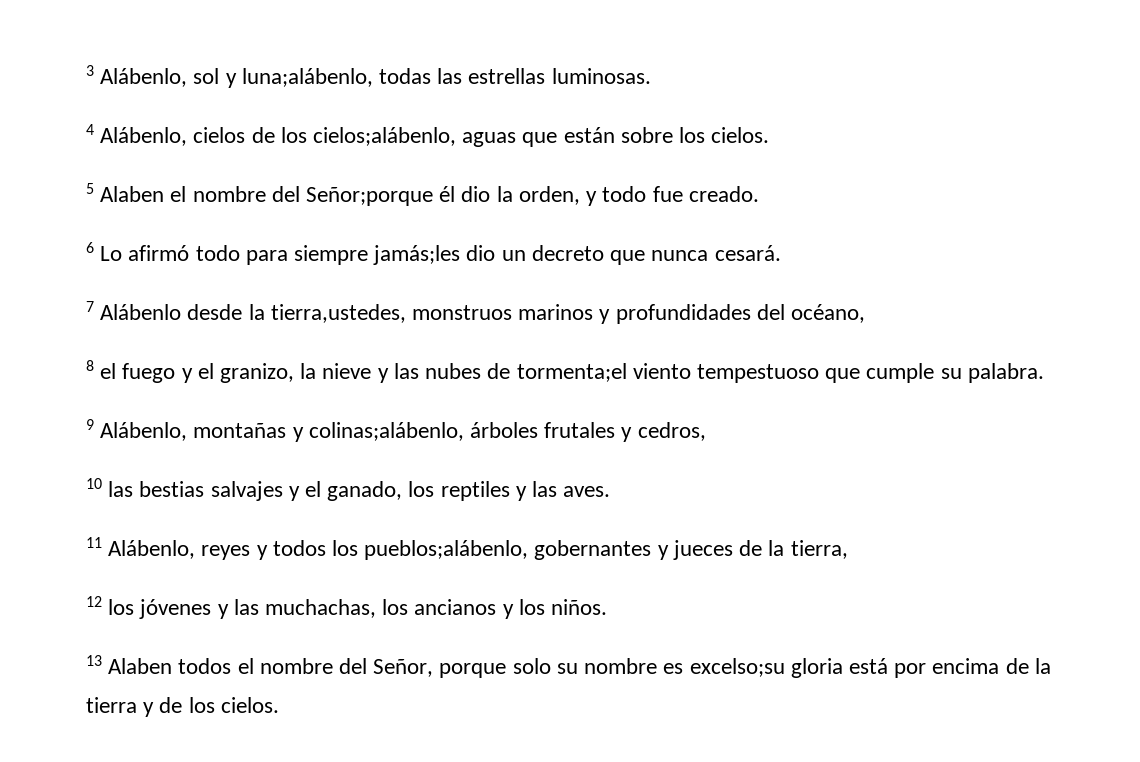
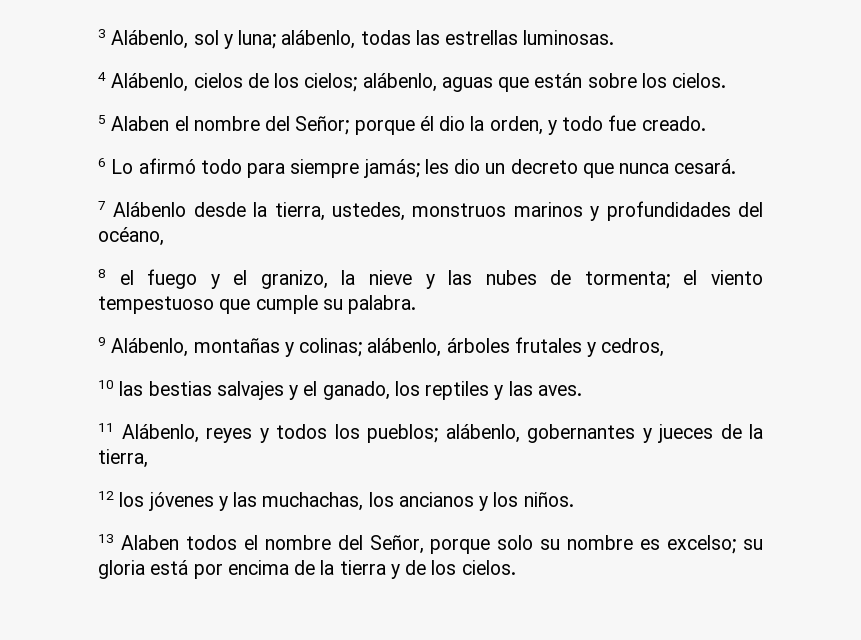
- 3 Alábenlo, sol y luna;alábenlo, todas las estrellas luminosas.
+ 3 Alábenlo, sol y luna; alábenlo, todas las estrellas luminosas.
- 4 Alábenlo, cielos de los cielos;alábenlo, aguas que están sobre los cielos.
+ 4 Alábenlo, cielos de los cielos; alábenlo, aguas que están sobre los cielos.
- 5 Alaben el nombre del Señor;porque él dio la orden, y todo fue creado.
+ 5 Alaben el nombre del Señor; porque él dio la orden, y todo fue creado.
- 6 Lo afirmó todo para siempre jamás;les dio un decreto que nunca cesará.
+ 6 Lo afirmó todo para siempre jamás; les dio un decreto que nunca cesará.
- 7 Alábenlo desde la tierra,ustedes, monstruos marinos y profundidades del océano,
+ 7 Alábenlo desde la tierra, ustedes, monstruos marinos y profundidades del océano,
- 8 el fuego y el granizo, la nieve y las nubes de tormenta;el viento tempestuoso que cumple su palabra.
+ 8 el fuego y el granizo, la nieve y las nubes de tormenta; el viento tempestuoso que cumple su palabra.
- 9 Alábenlo, montañas y colinas;alábenlo, árboles frutales y cedros,
+ 9 Alábenlo, montañas y colinas; alábenlo, árboles frutales y cedros,
- 11 Alábenlo, reyes y todos los pueblos;alábenlo, gobernantes y jueces de la tierra,
+ 11 Alábenlo, reyes y todos los pueblos; alábenlo, gobernantes y jueces de la tierra,
- 13 Alaben todos el nombre del Señor, porque solo su nombre es excelso;su gloria está por encima de la tierra y de los cielos.
+ 13 Alaben todos el nombre del Señor, porque solo su nombre es excelso; su gloria está por encima de la tierra y de los cielos.

